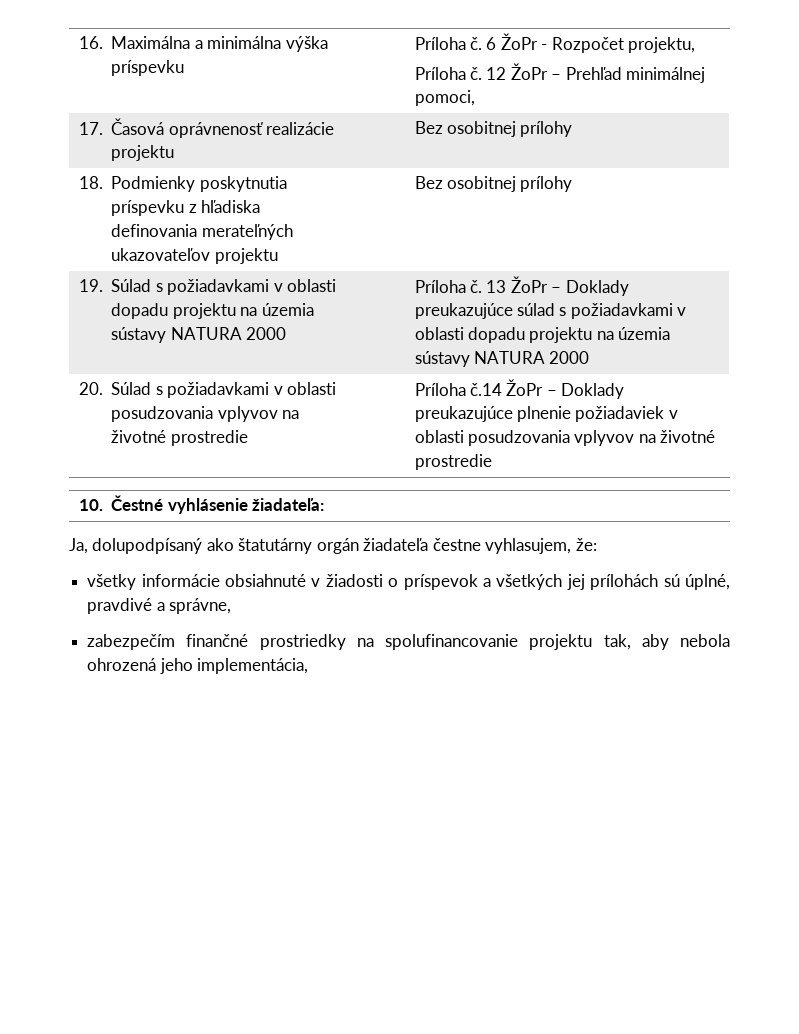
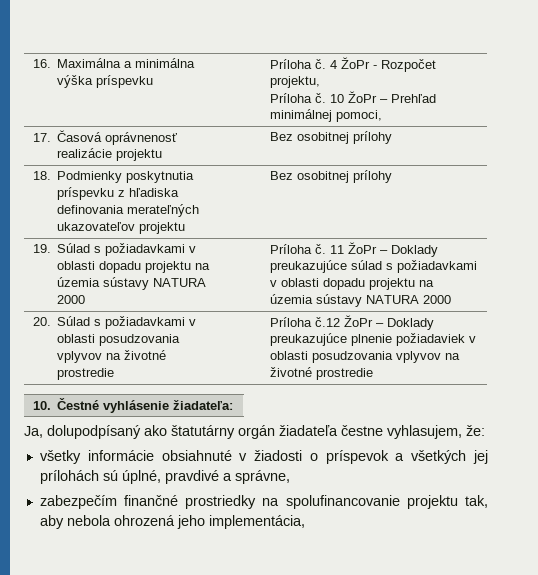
- 16. Maximálna a minimálna výška príspevku | Príloha č. 6 ŽoPr - Rozpočet projektu,
- Príloha č. 12 ŽoPr – Prehľad minimálnej pomoci,
+ 16. Maximálna a minimálna výška príspevku | Príloha č. 4 ŽoPr - Rozpočet projektu,
+ Príloha č. 10 ŽoPr – Prehľad minimálnej pomoci,
- 19. Súlad s požiadavkami v oblasti dopadu projektu na územia sústavy NATURA 2000 | Príloha č. 13 ŽoPr – Doklady preukazujúce súlad s požiadavkami v oblasti dopadu projektu na územia sústavy NATURA 2000
+ 19. Súlad s požiadavkami v oblasti dopadu projektu na územia sústavy NATURA 2000 | Príloha č. 11 ŽoPr – Doklady preukazujúce súlad s požiadavkami v oblasti dopadu projektu na územia sústavy NATURA 2000
- 20. Súlad s požiadavkami v oblasti posudzovania vplyvov na životné prostredie | Príloha č.14 ŽoPr – Doklady preukazujúce plnenie požiadaviek v oblasti posudzovania vplyvov na životné prostredie
+ 20. Súlad s požiadavkami v oblasti posudzovania vplyvov na životné prostredie | Príloha č.12 ŽoPr – Doklady preukazujúce plnenie požiadaviek v oblasti posudzovania vplyvov na životné prostredie

